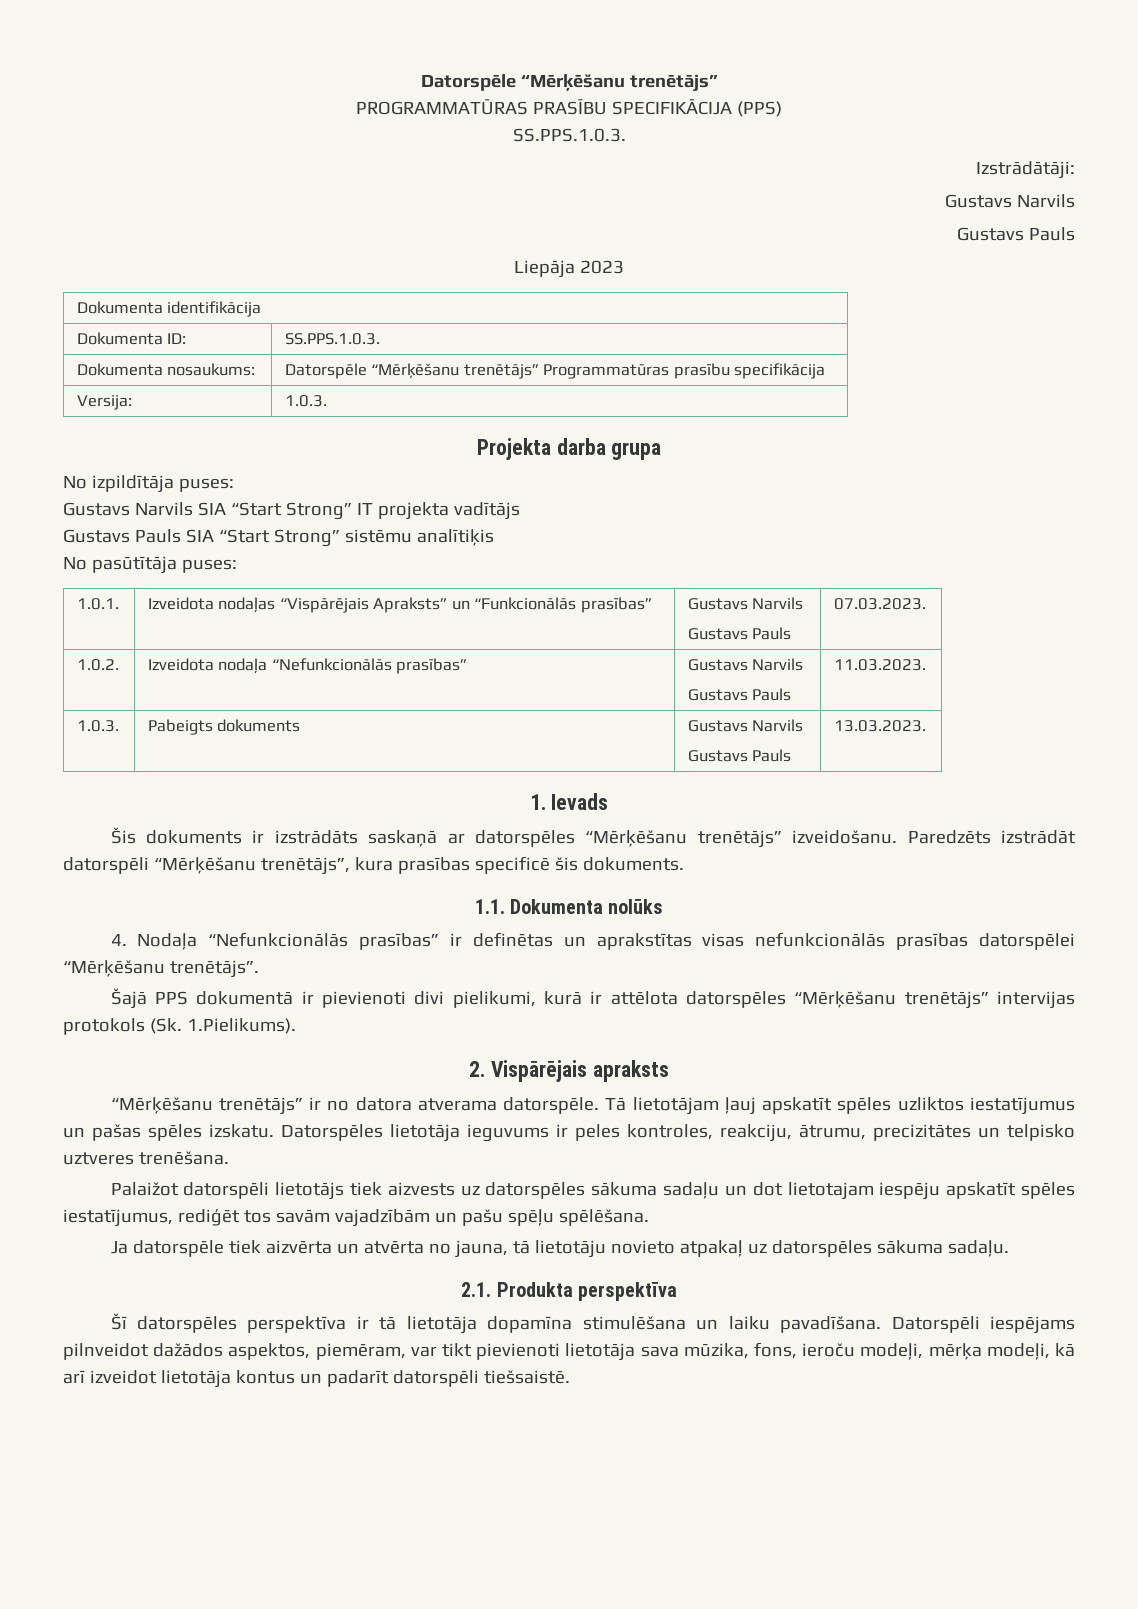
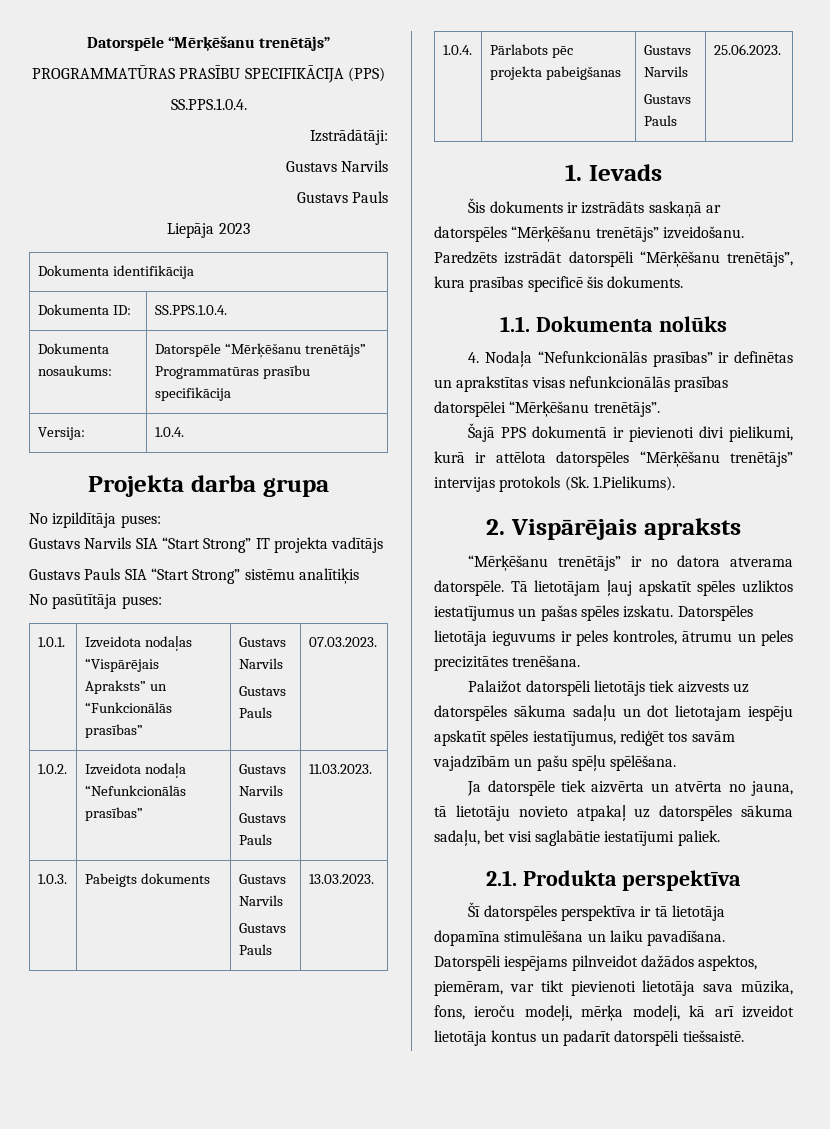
  PROGRAMMATŪRAS PRASĪBU SPECIFIKĀCIJA (PPS)
- SS.PPS.1.0.3.
+ SS.PPS.1.0.4.
- Dokumenta ID: | SS.PPS.1.0.3.
+ Dokumenta ID: | SS.PPS.1.0.4.
- Versija: | 1.0.3.
+ Versija: | 1.0.4.
+ 1.0.4. | Pārlabots pēc projekta pabeigšanas | Gustavs Narvils
+ Gustavs Pauls | 25.06.2023.
- Datorspēles lietotāja ieguvums ir peles kontroles, reakciju, ātrumu, precizitātes un telpisko uztveres trenēšana.
+ Datorspēles lietotāja ieguvums ir peles kontroles, ātrumu un peles precizitātes trenēšana.
- Ja datorspēle tiek aizvērta un atvērta no jauna, tā lietotāju novieto atpakaļ uz datorspēles sākuma sadaļu.
+ Ja datorspēle tiek aizvērta un atvērta no jauna, tā lietotāju novieto atpakaļ uz datorspēles sākuma sadaļu, bet visi saglabātie iestatījumi paliek.

